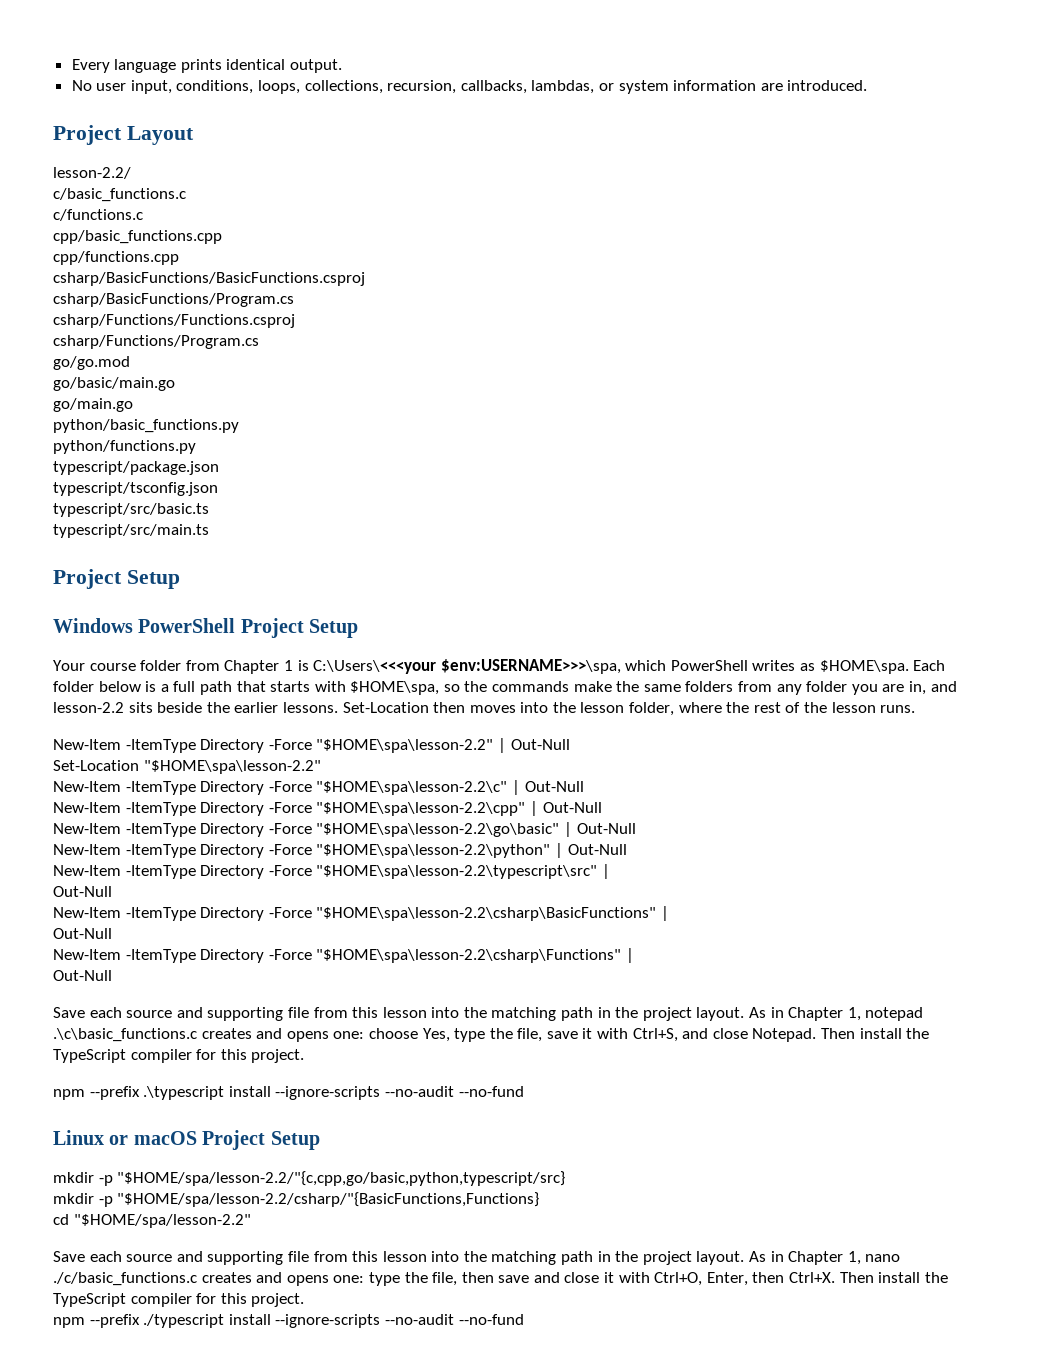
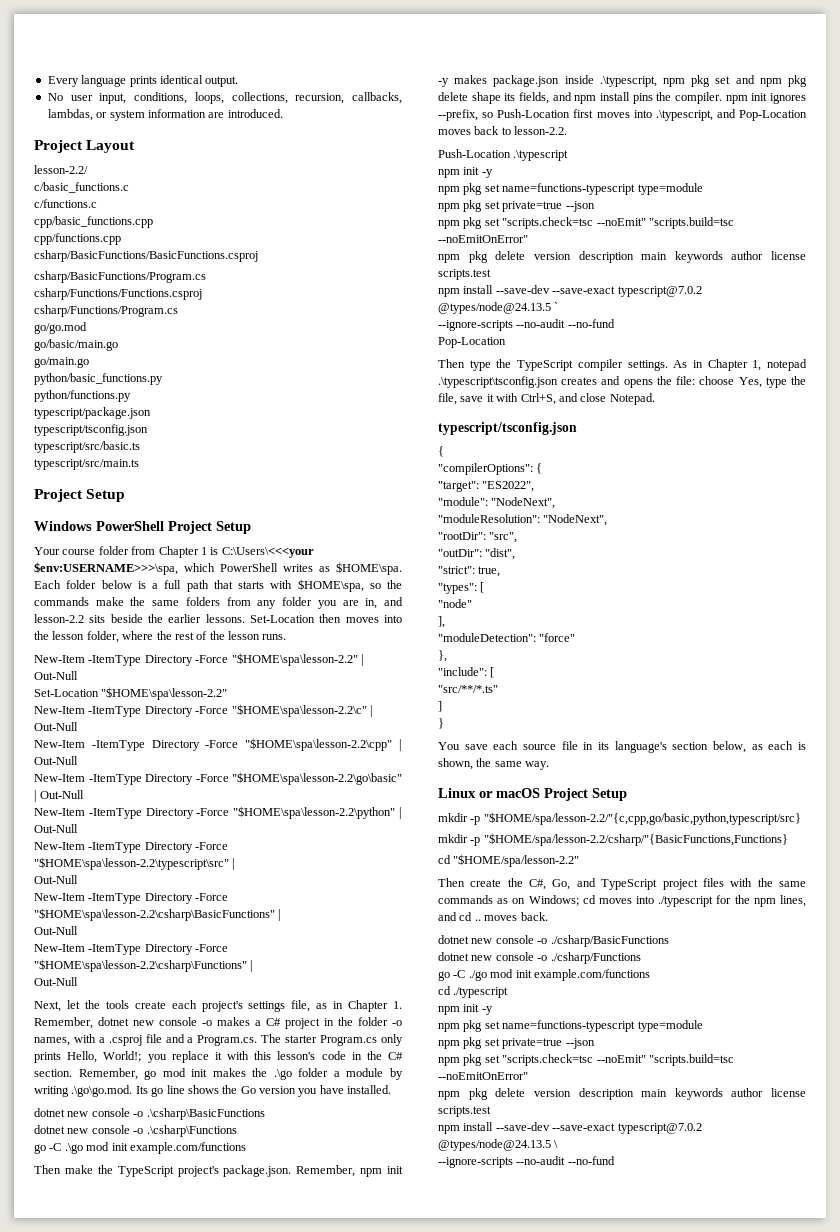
  New-Item -ItemType Directory -Force "$HOME\spa\lesson-2.2\csharp\Functions" |
  Out-Null
- Save each source and supporting file from this lesson into the matching path in the project layout.
+ Next, let the tools create each project's settings file, as in Chapter 1. Remember, dotnet new console -o makes a C# project in the folder -o names, with a .csproj file and a Program.cs. The starter Program.cs only prints Hello, World!; you replace it with this lesson's code in the C# section. Remember, go mod init makes the .\go folder a module by writing .\go\go.mod. Its go line shows the Go version you have installed.
+ dotnet new console -o .\csharp\BasicFunctions
+ dotnet new console -o .\csharp\Functions
+ go -C .\go mod init example.com/functions
+ Then make the TypeScript project's package.json. Remember, npm init -y makes package.json inside .\typescript, npm pkg set and npm pkg delete shape its fields, and npm install pins the compiler. npm init ignores --prefix, so Push-Location first moves into .\typescript, and Pop-Location moves back to lesson-2.2.
+ Push-Location .\typescript
+ npm init -y
+ npm pkg set name=functions-typescript type=module
+ npm pkg set private=true --json
+ npm pkg set "scripts.check=tsc --noEmit" "scripts.build=tsc --noEmitOnError"
+ npm pkg delete version description main keywords author license scripts.test
+ npm install --save-dev --save-exact typescript@7.0.2 @types/node@24.13.5 `
+ --ignore-scripts --no-audit --no-fund
+ Pop-Location
+ Then type the TypeScript compiler settings.
- As in Chapter 1, notepad .\c\basic_functions.c creates and opens one: choose Yes, type the file, save it with Ctrl+S, and close Notepad. Then install the TypeScript compiler for this project.
- npm --prefix .\typescript install --ignore-scripts --no-audit --no-fund
+ As in Chapter 1, notepad .\typescript\tsconfig.json creates and opens the file: choose Yes, type the file, save it with Ctrl+S, and close Notepad.
+ typescript/tsconfig.json
+ {
+ "compilerOptions": {
+ "target": "ES2022",
+ "module": "NodeNext",
+ "moduleResolution": "NodeNext",
+ "rootDir": "src",
+ "outDir": "dist",
+ "strict": true,
+ "types": [
+ "node"
+ ],
+ "moduleDetection": "force"
+ },
+ "include": [
+ "src/**/*.ts"
+ ]
+ }
+ You save each source file in its language's section below, as each is shown, the same way.
- Save each source and supporting file from this lesson into the matching path in the project layout. As in Chapter 1, nano ./c/basic_functions.c creates and opens one: type the file, then save and close it with Ctrl+O, Enter, then Ctrl+X. Then install the TypeScript compiler for this project.
- npm --prefix ./typescript install --ignore-scripts --no-audit --no-fund
+ Then create the C#, Go, and TypeScript project files with the same commands as on Windows; cd moves into ./typescript for the npm lines, and cd .. moves back.
+ dotnet new console -o ./csharp/BasicFunctions
+ dotnet new console -o ./csharp/Functions
+ go -C ./go mod init example.com/functions
+ cd ./typescript
+ npm init -y
+ npm pkg set name=functions-typescript type=module
+ npm pkg set private=true --json
+ npm pkg set "scripts.check=tsc --noEmit" "scripts.build=tsc --noEmitOnError"
+ npm pkg delete version description main keywords author license scripts.test
+ npm install --save-dev --save-exact typescript@7.0.2 @types/node@24.13.5 \
+ --ignore-scripts --no-audit --no-fund

